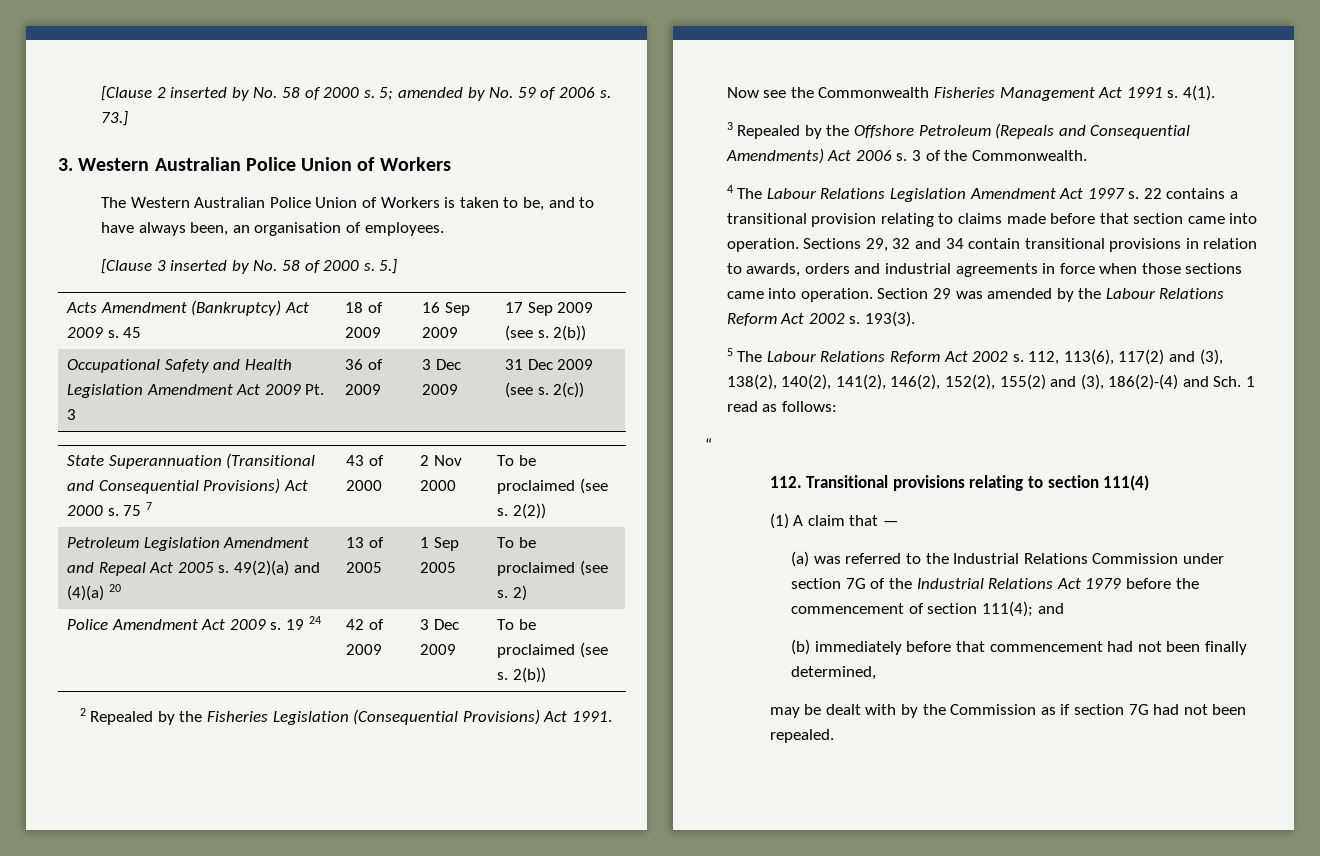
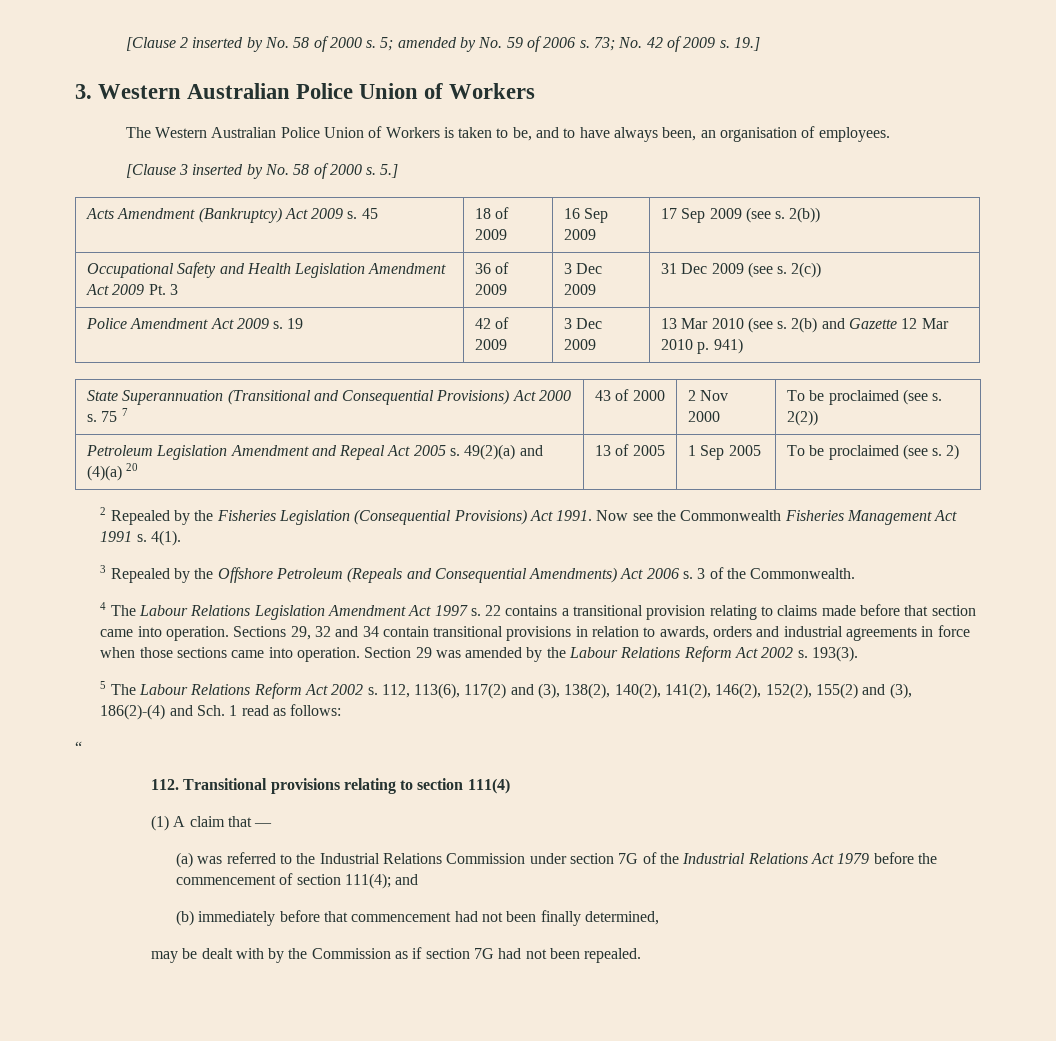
- 73.]
+ 73; No. 42 of 2009 s. 19.]
+ Police Amendment Act 2009 s. 19 | 42 of 2009 | 3 Dec 2009 | 13 Mar 2010 (see s. 2(b) and Gazette 12 Mar 2010 p. 941)
- Police Amendment Act 2009 s. 19 24 | 42 of 2009 | 3 Dec 2009 | To be proclaimed (see s. 2(b))

